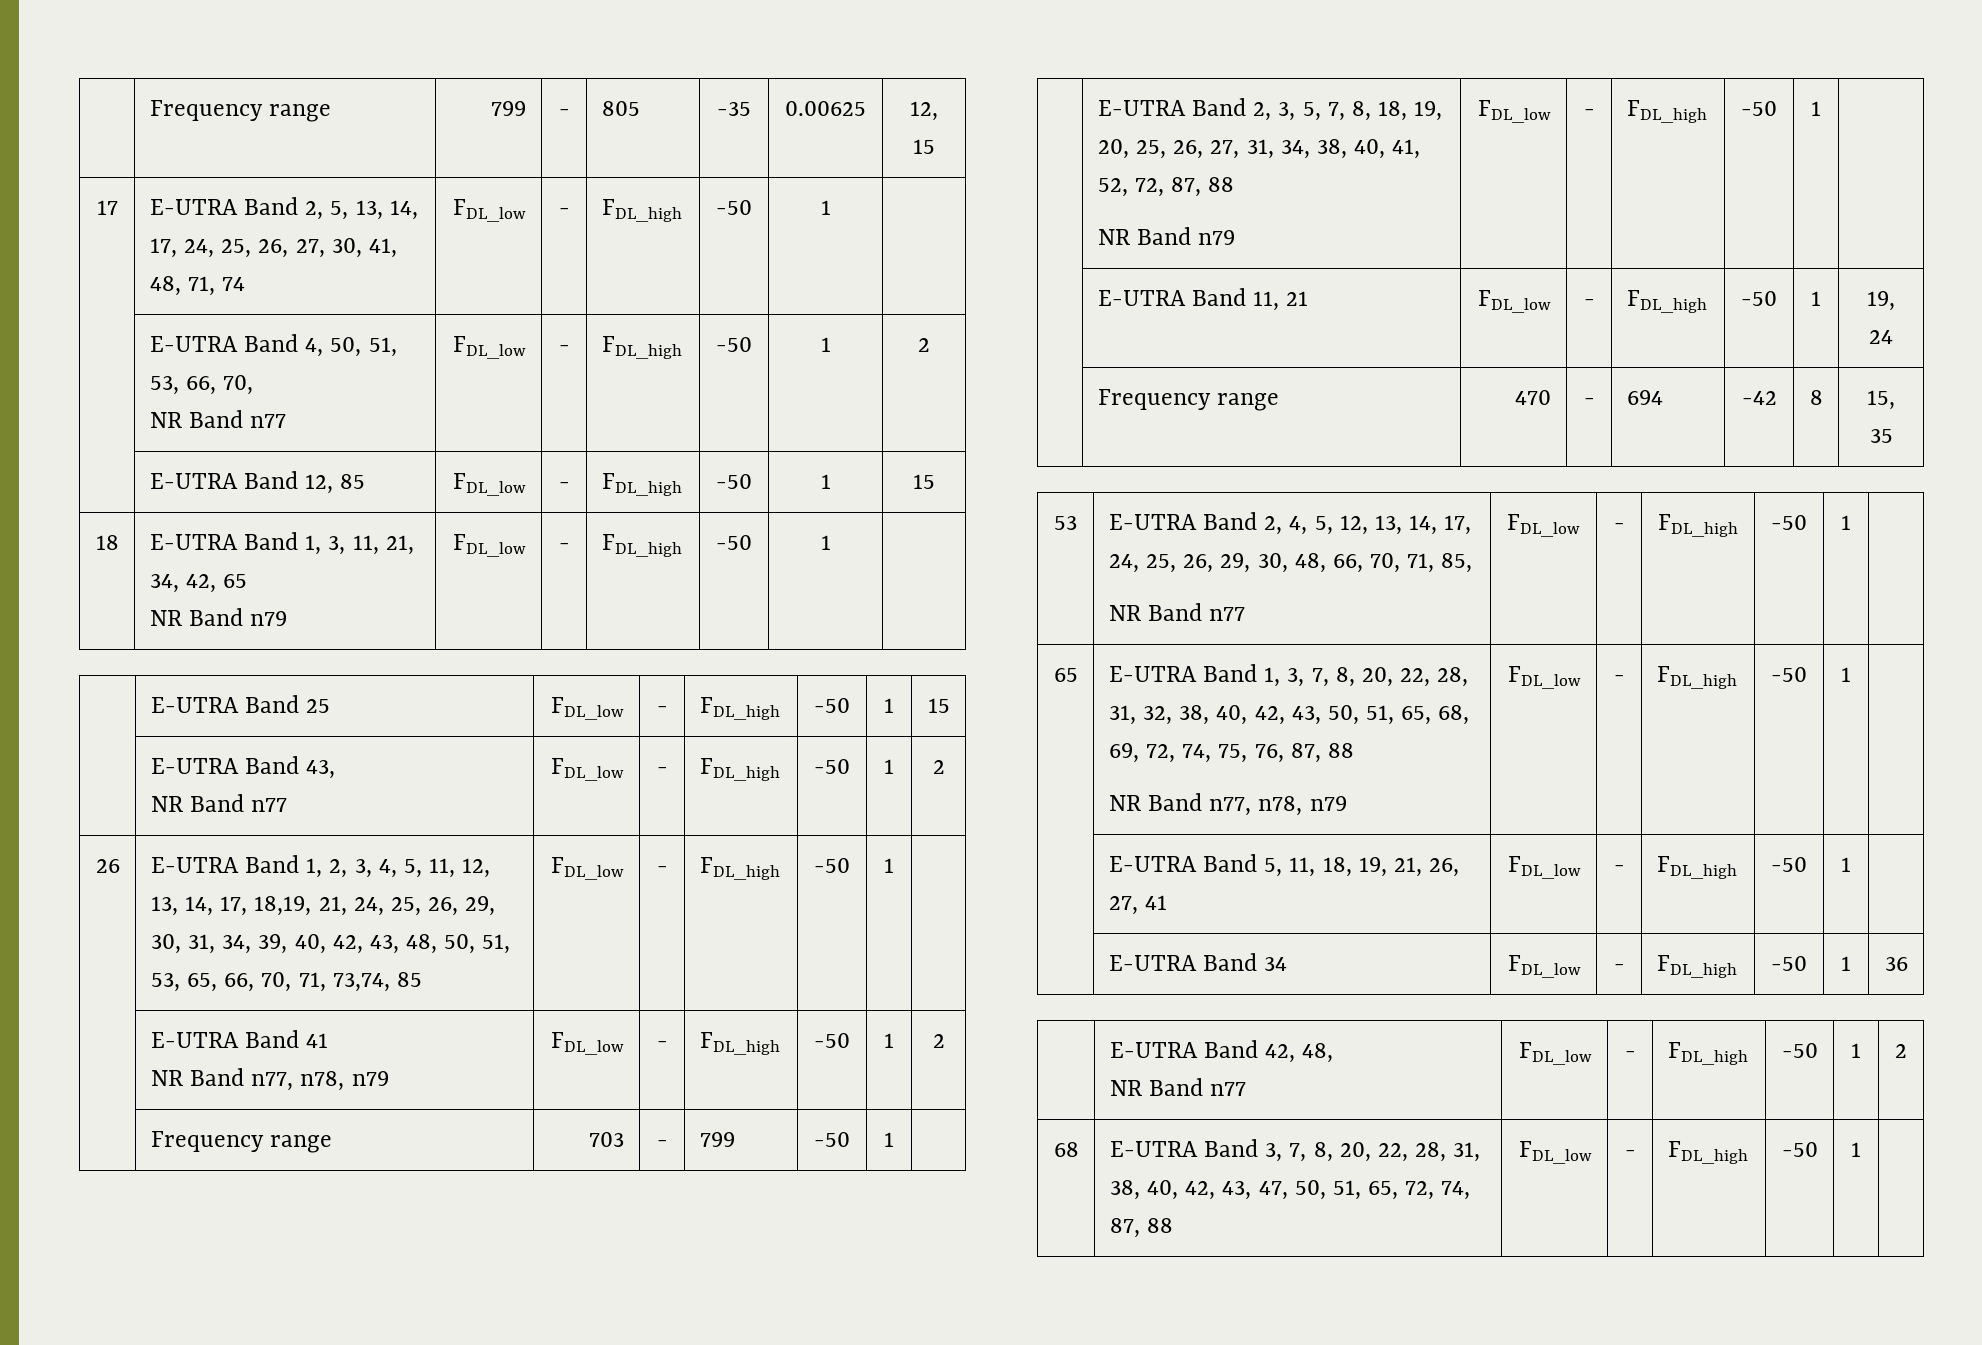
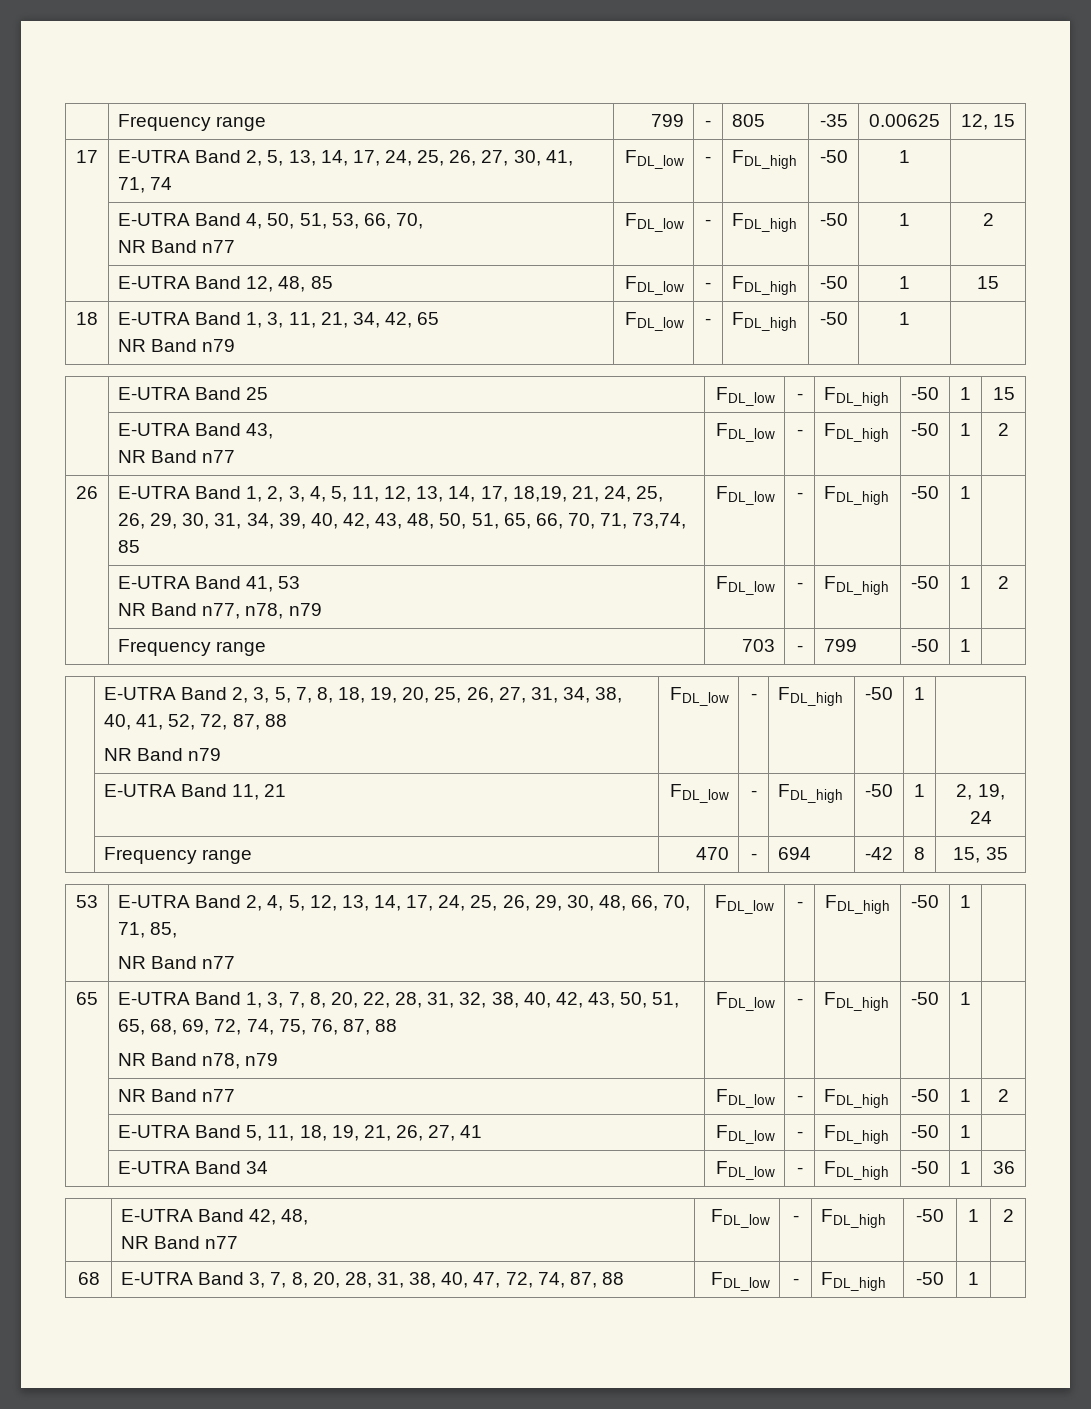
- 17 | E-UTRA Band 2, 5, 13, 14, 17, 24, 25, 26, 27, 30, 41, 48, 71, 74 | FDL_low | - | FDL_high | -50 | 1 |
+ 17 | E-UTRA Band 2, 5, 13, 14, 17, 24, 25, 26, 27, 30, 41, 71, 74 | FDL_low | - | FDL_high | -50 | 1 |
- | E-UTRA Band 12, 85 | FDL_low | - | FDL_high | -50 | 1 | 15
+ | E-UTRA Band 12, 48, 85 | FDL_low | - | FDL_high | -50 | 1 | 15
- E-UTRA Band 1, 2, 3, 4, 5, 11, 12, 13, 14, 17, 18,19, 21, 24, 25, 26, 29, 30, 31, 34, 39, 40, 42, 43, 48, 50, 51, 53, 65, 66, 70, 71, 73,74, 85
+ E-UTRA Band 1, 2, 3, 4, 5, 11, 12, 13, 14, 17, 18,19, 21, 24, 25, 26, 29, 30, 31, 34, 39, 40, 42, 43, 48, 50, 51, 65, 66, 70, 71, 73,74, 85
- | E-UTRA Band 41
+ | E-UTRA Band 41, 53
- | E-UTRA Band 11, 21 | FDL_low | - | FDL_high | -50 | 1 | 19, 24
+ | E-UTRA Band 11, 21 | FDL_low | - | FDL_high | -50 | 1 | 2, 19, 24
  65 | E-UTRA Band 1, 3, 7, 8, 20, 22, 28, 31, 32, 38, 40, 42, 43, 50, 51, 65, 68, 69, 72, 74, 75, 76, 87, 88
- NR Band n77, n78, n79 | FDL_low | - | FDL_high | -50 | 1 |
+ NR Band n78, n79 | FDL_low | - | FDL_high | -50 | 1 |
+ | NR Band n77 | FDL_low | - | FDL_high | -50 | 1 | 2
- 68 | E-UTRA Band 3, 7, 8, 20, 22, 28, 31, 38, 40, 42, 43, 47, 50, 51, 65, 72, 74, 87, 88 | FDL_low | - | FDL_high | -50 | 1 |
+ 68 | E-UTRA Band 3, 7, 8, 20, 28, 31, 38, 40, 47, 72, 74, 87, 88 | FDL_low | - | FDL_high | -50 | 1 |

